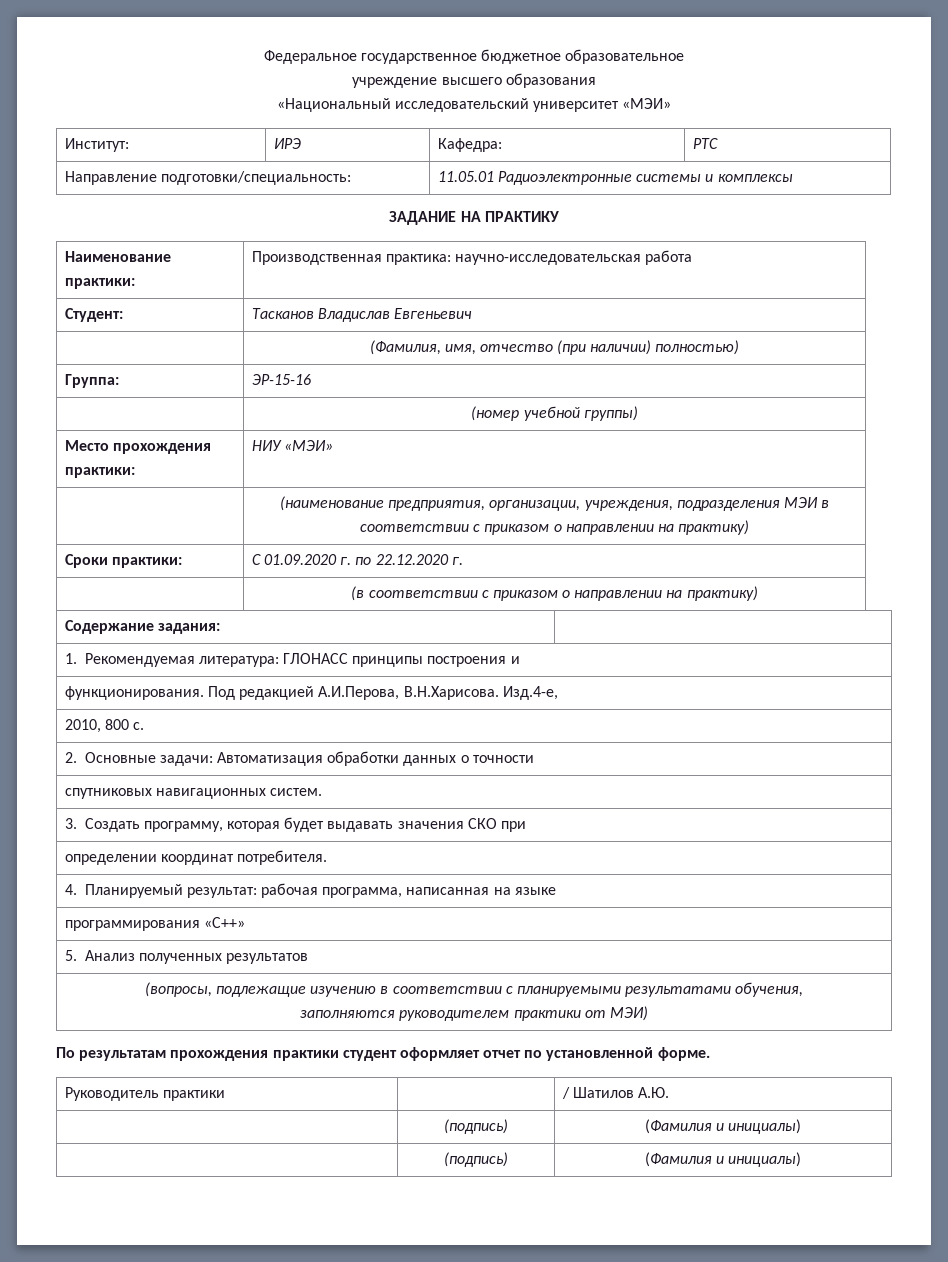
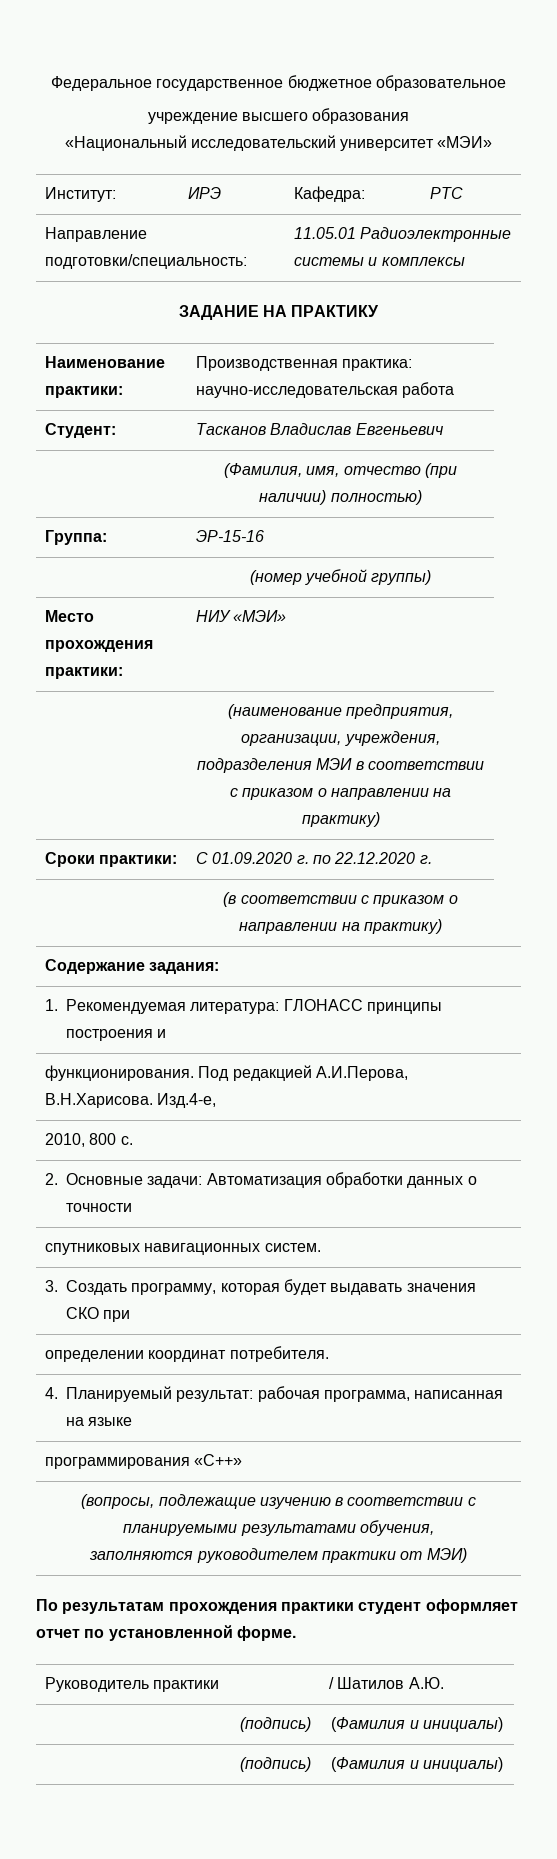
- 5. Анализ полученных результатов

